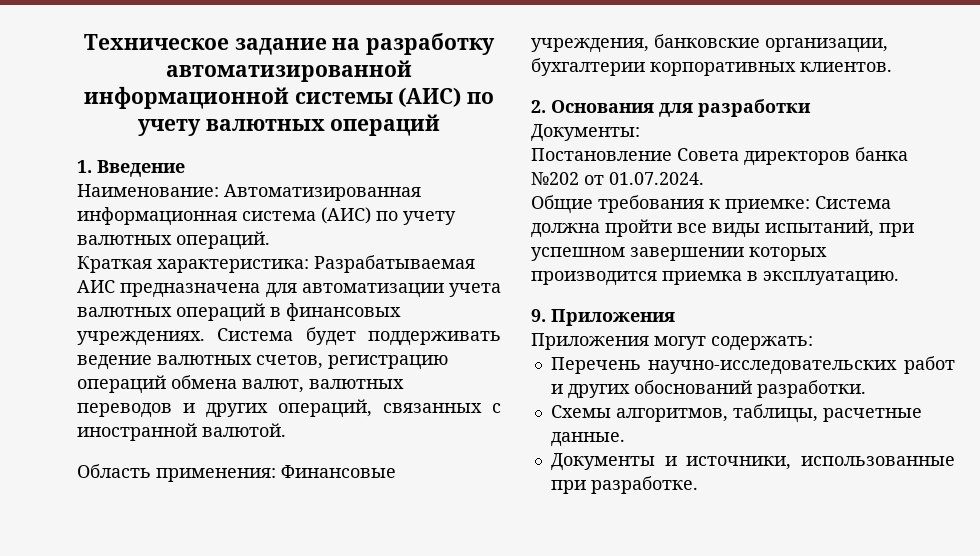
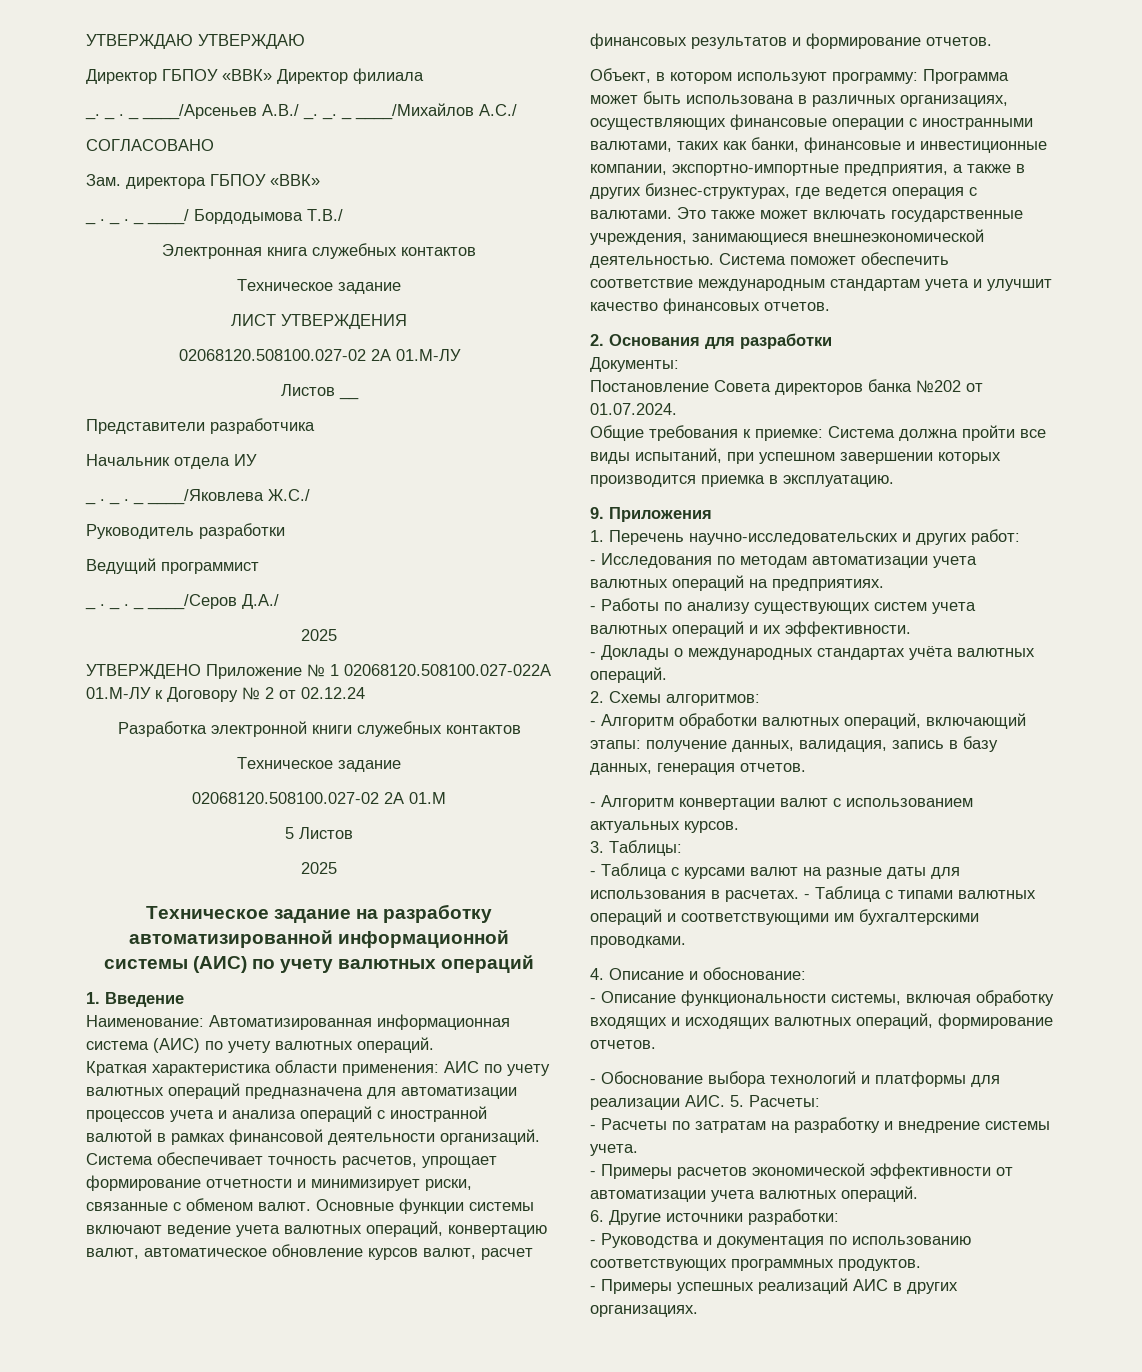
+ УТВЕРЖДАЮ УТВЕРЖДАЮ
+ Директор ГБПОУ «ВВК» Директор филиала
+ _. _ . _ ____/Арсеньев А.В./ _. _. _ ____/Михайлов А.С./
+ СОГЛАСОВАНО
+ Зам. директора ГБПОУ «ВВК»
+ _ . _ . _ ____/ Бордодымова Т.В./
+ Электронная книга служебных контактов
+ Техническое задание
+ ЛИСТ УТВЕРЖДЕНИЯ
+ 02068120.508100.027-02 2А 01.М-ЛУ
+ Листов __
+ Представители разработчика
+ Начальник отдела ИУ
+ _ . _ . _ ____/Яковлева Ж.С./
+ Руководитель разработки
+ Ведущий программист
+ _ . _ . _ ____/Серов Д.А./
+ 2025
+ УТВЕРЖДЕНО Приложение № 1 02068120.508100.027-022А 01.М-ЛУ к Договору № 2 от 02.12.24
+ Разработка электронной книги служебных контактов
+ Техническое задание
+ 02068120.508100.027-02 2А 01.М
+ 5 Листов
+ 2025
- Краткая характеристика: Разрабатываемая АИС предназначена для автоматизации учета валютных операций в финансовых учреждениях. Система будет поддерживать ведение валютных счетов, регистрацию операций обмена валют, валютных переводов и других операций, связанных с иностранной валютой.
- Область применения: Финансовые учреждения, банковские организации, бухгалтерии корпоративных клиентов.
+ Краткая характеристика области применения: АИС по учету валютных операций предназначена для автоматизации процессов учета и анализа операций с иностранной валютой в рамках финансовой деятельности организаций. Система обеспечивает точность расчетов, упрощает формирование отчетности и минимизирует риски, связанные с обменом валют. Основные функции системы включают ведение учета валютных операций, конвертацию валют, автоматическое обновление курсов валют, расчет финансовых результатов и формирование отчетов.
+ Объект, в котором используют программу: Программа может быть использована в различных организациях, осуществляющих финансовые операции с иностранными валютами, таких как банки, финансовые и инвестиционные компании, экспортно-импортные предприятия, а также в других бизнес-структурах, где ведется операция с валютами. Это также может включать государственные учреждения, занимающиеся внешнеэкономической деятельностью. Система поможет обеспечить соответствие международным стандартам учета и улучшит качество финансовых отчетов.
- Приложения могут содержать:
- Перечень научно-исследовательских работ и других обоснований разработки.
- Схемы алгоритмов, таблицы, расчетные данные.
- Документы и источники, использованные при разработке.
+ 1. Перечень научно-исследовательских и других работ:
+ - Исследования по методам автоматизации учета валютных операций на предприятиях.
+ - Работы по анализу существующих систем учета валютных операций и их эффективности.
+ - Доклады о международных стандартах учёта валютных операций.
+ 2. Схемы алгоритмов:
+ - Алгоритм обработки валютных операций, включающий этапы: получение данных, валидация, запись в базу данных, генерация отчетов.
+ - Алгоритм конвертации валют с использованием актуальных курсов.
+ 3. Таблицы:
+ - Таблица с курсами валют на разные даты для использования в расчетах. - Таблица с типами валютных операций и соответствующими им бухгалтерскими проводками.
+ 4. Описание и обоснование:
+ - Описание функциональности системы, включая обработку входящих и исходящих валютных операций, формирование отчетов.
+ - Обоснование выбора технологий и платформы для реализации АИС. 5. Расчеты:
+ - Расчеты по затратам на разработку и внедрение системы учета.
+ - Примеры расчетов экономической эффективности от автоматизации учета валютных операций.
+ 6. Другие источники разработки:
+ - Руководства и документация по использованию соответствующих программных продуктов.
+ - Примеры успешных реализаций АИС в других организациях.

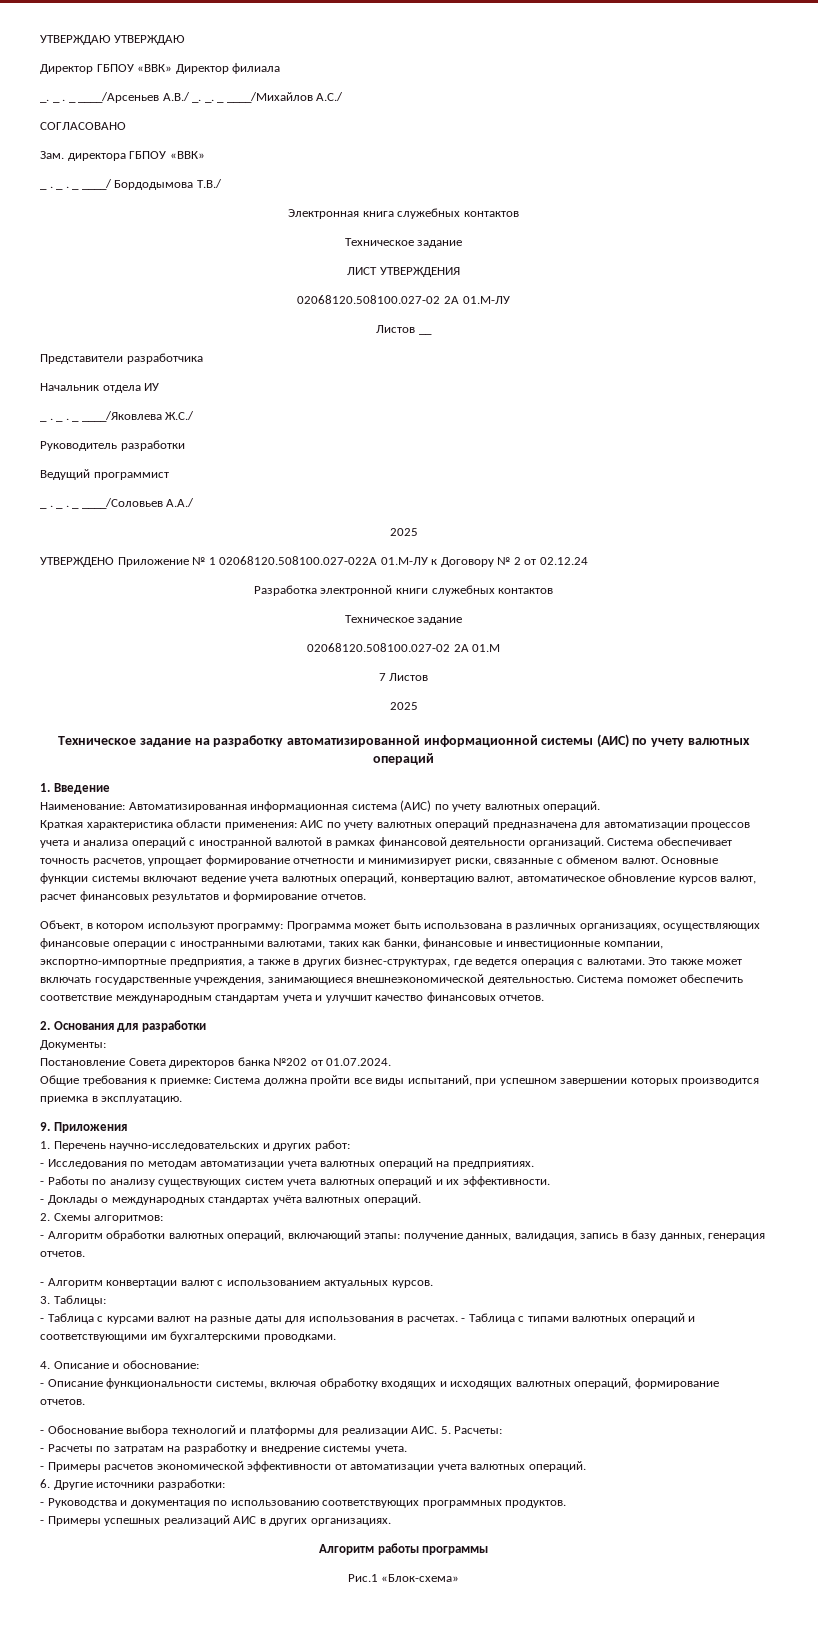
- _ ____/Серов Д.А./
+ _ ____/Соловьев А.А./
- 5 Листов
+ 7 Листов
+ Алгоритм работы программы
+ Рис.1 «Блок-схема»

